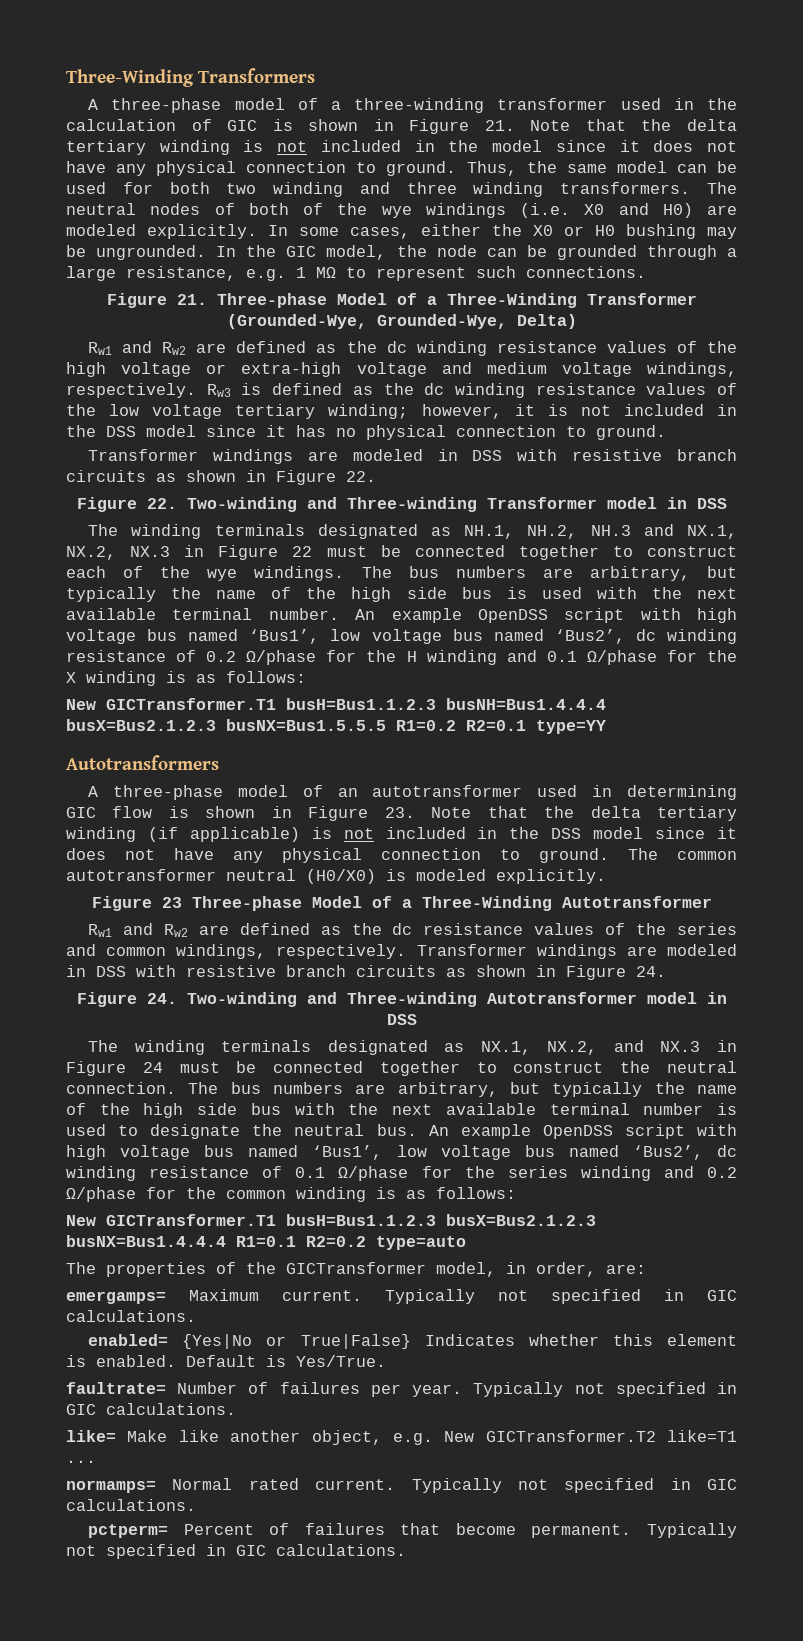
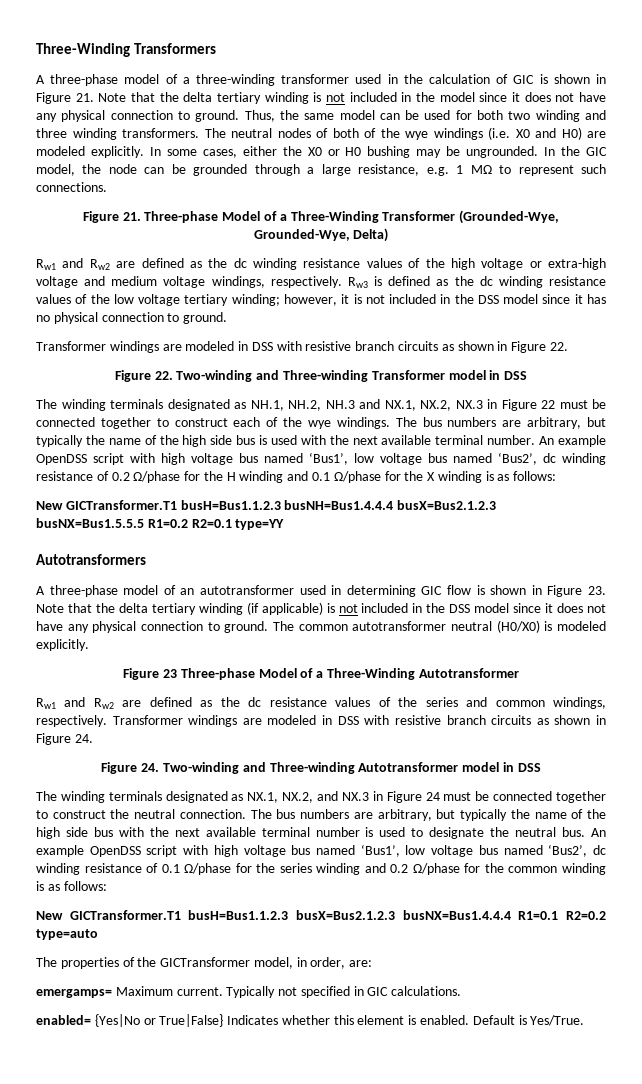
- faultrate= Number of failures per year. Typically not specified in GIC calculations.
- like= Make like another object, e.g. New GICTransformer.T2 like=T1 ...
- normamps= Normal rated current. Typically not specified in GIC calculations.
- pctperm= Percent of failures that become permanent. Typically not specified in GIC calculations.

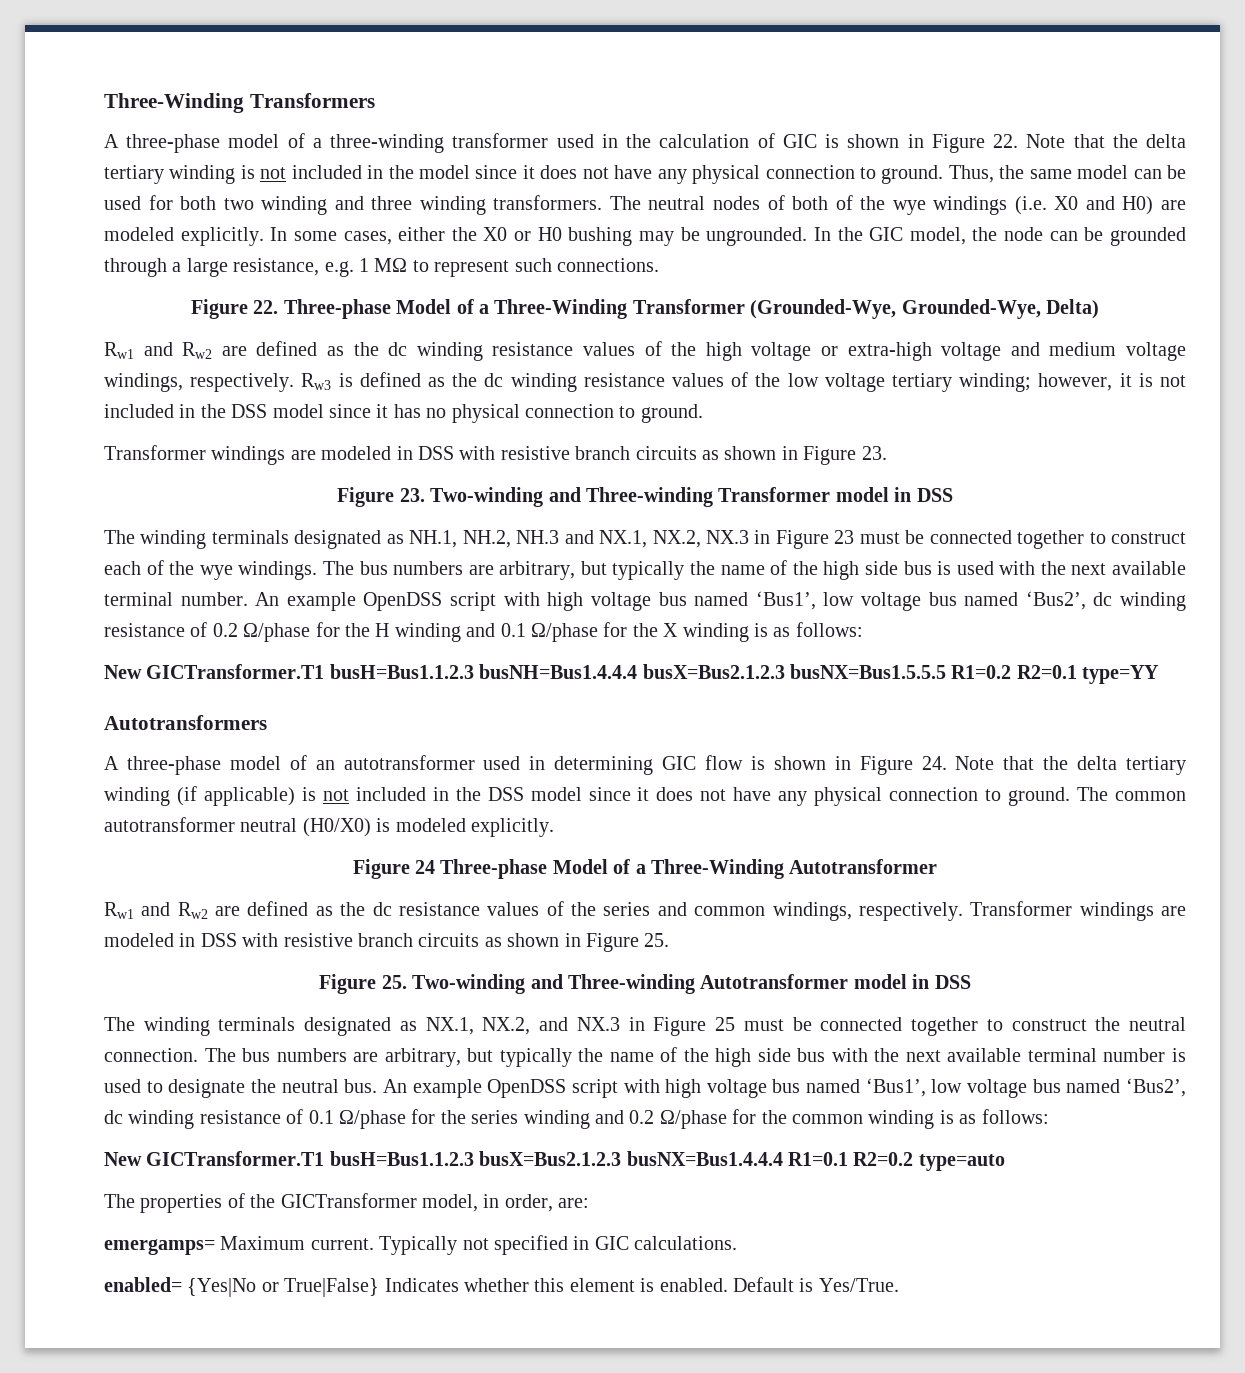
- A three-phase model of a three-winding transformer used in the calculation of GIC is shown in Figure 21. Note that the delta tertiary winding is not included in the model since it does not have any physical connection to ground.
+ A three-phase model of a three-winding transformer used in the calculation of GIC is shown in Figure 22. Note that the delta tertiary winding is not included in the model since it does not have any physical connection to ground.
- Figure 21. Three-phase Model of a Three-Winding Transformer (Grounded-Wye, Grounded-Wye, Delta)
+ Figure 22. Three-phase Model of a Three-Winding Transformer (Grounded-Wye, Grounded-Wye, Delta)
- Transformer windings are modeled in DSS with resistive branch circuits as shown in Figure 22.
- Figure 22. Two-winding and Three-winding Transformer model in DSS
+ Transformer windings are modeled in DSS with resistive branch circuits as shown in Figure 23.
+ Figure 23. Two-winding and Three-winding Transformer model in DSS
- The winding terminals designated as NH.1, NH.2, NH.3 and NX.1, NX.2, NX.3 in Figure 22 must be connected together to construct each of the wye windings.
+ The winding terminals designated as NH.1, NH.2, NH.3 and NX.1, NX.2, NX.3 in Figure 23 must be connected together to construct each of the wye windings.
- A three-phase model of an autotransformer used in determining GIC flow is shown in Figure 23. Note that the delta tertiary winding (if applicable) is not included in the DSS model since it does not have any physical connection to ground.
+ A three-phase model of an autotransformer used in determining GIC flow is shown in Figure 24. Note that the delta tertiary winding (if applicable) is not included in the DSS model since it does not have any physical connection to ground.
- Figure 23 Three-phase Model of a Three-Winding Autotransformer
+ Figure 24 Three-phase Model of a Three-Winding Autotransformer
- Transformer windings are modeled in DSS with resistive branch circuits as shown in Figure 24.
- Figure 24. Two-winding and Three-winding Autotransformer model in DSS
+ Transformer windings are modeled in DSS with resistive branch circuits as shown in Figure 25.
+ Figure 25. Two-winding and Three-winding Autotransformer model in DSS
- The winding terminals designated as NX.1, NX.2, and NX.3 in Figure 24 must be connected together to construct the neutral connection.
+ The winding terminals designated as NX.1, NX.2, and NX.3 in Figure 25 must be connected together to construct the neutral connection.

